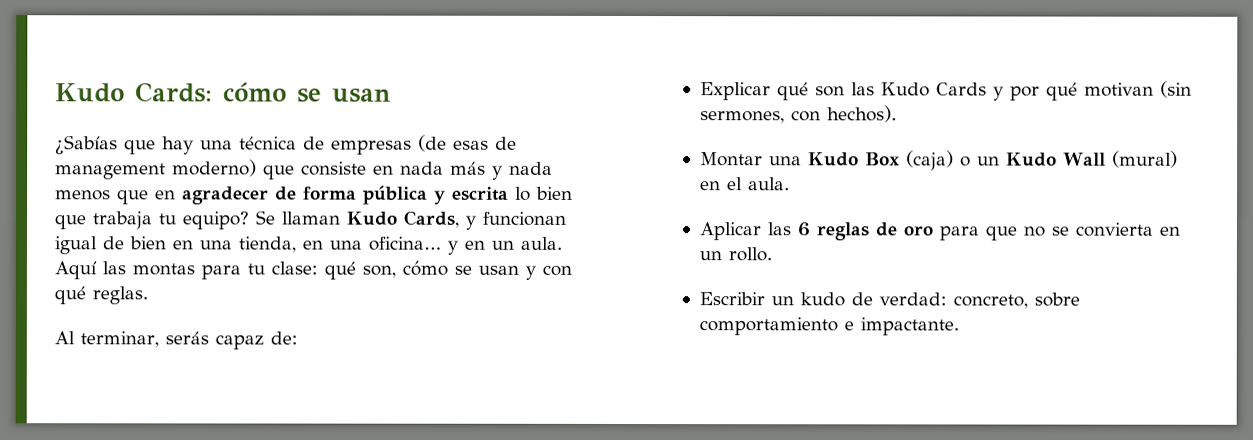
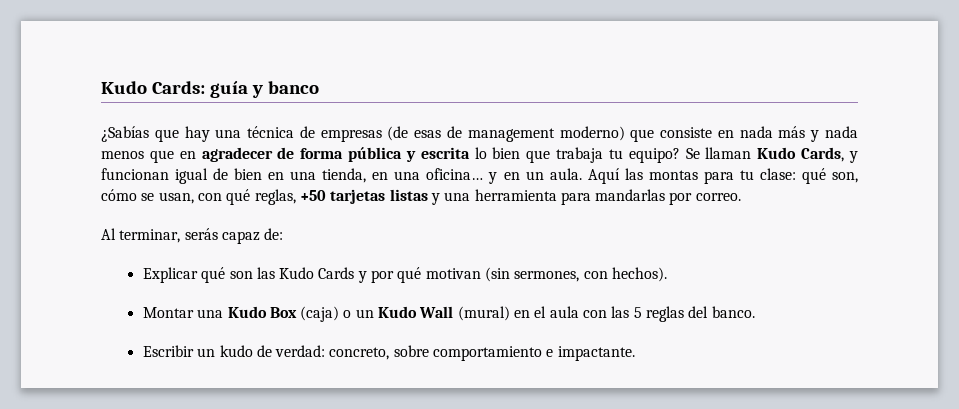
- Kudo Cards: cómo se usan
+ Kudo Cards: guía y banco
- Aquí las montas para tu clase: qué son, cómo se usan y con qué reglas.
+ Aquí las montas para tu clase: qué son, cómo se usan, con qué reglas, +50 tarjetas listas y una herramienta para mandarlas por correo.
- Montar una Kudo Box (caja) o un Kudo Wall (mural) en el aula.
- Aplicar las 6 reglas de oro para que no se convierta en un rollo.
+ Montar una Kudo Box (caja) o un Kudo Wall (mural) en el aula con las 5 reglas del banco.

